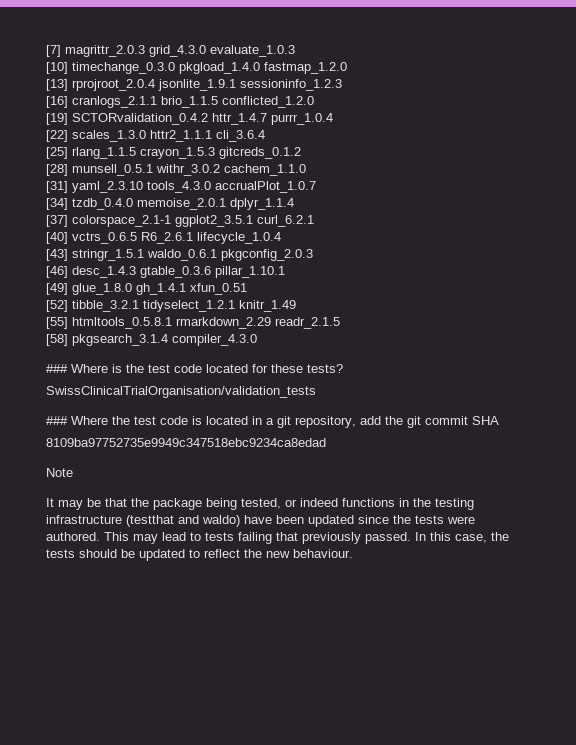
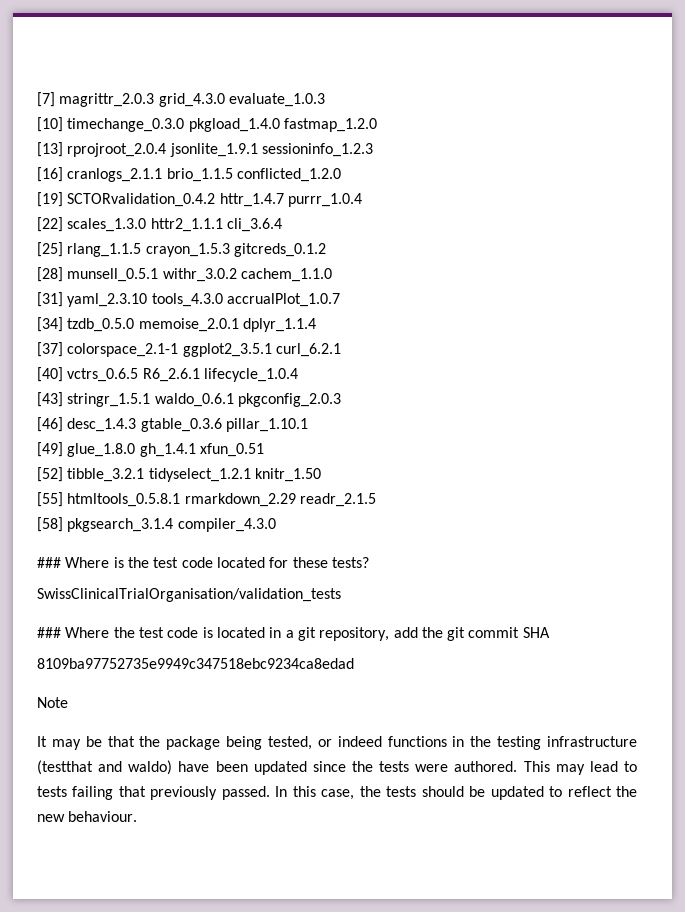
- [34] tzdb_0.4.0 memoise_2.0.1 dplyr_1.1.4
+ [34] tzdb_0.5.0 memoise_2.0.1 dplyr_1.1.4
- [52] tibble_3.2.1 tidyselect_1.2.1 knitr_1.49
+ [52] tibble_3.2.1 tidyselect_1.2.1 knitr_1.50

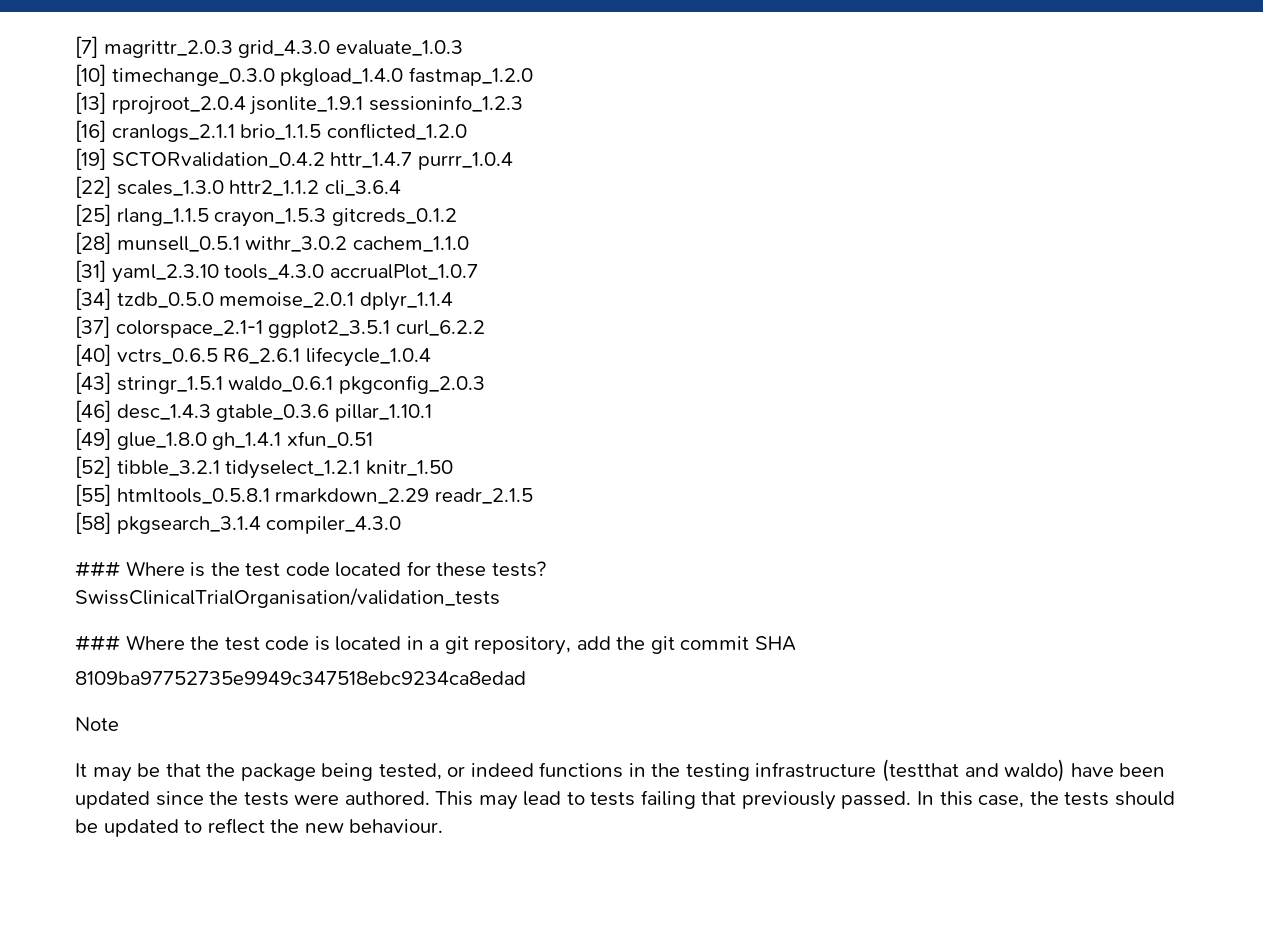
- [22] scales_1.3.0 httr2_1.1.1 cli_3.6.4
+ [22] scales_1.3.0 httr2_1.1.2 cli_3.6.4
- [37] colorspace_2.1-1 ggplot2_3.5.1 curl_6.2.1
+ [37] colorspace_2.1-1 ggplot2_3.5.1 curl_6.2.2

